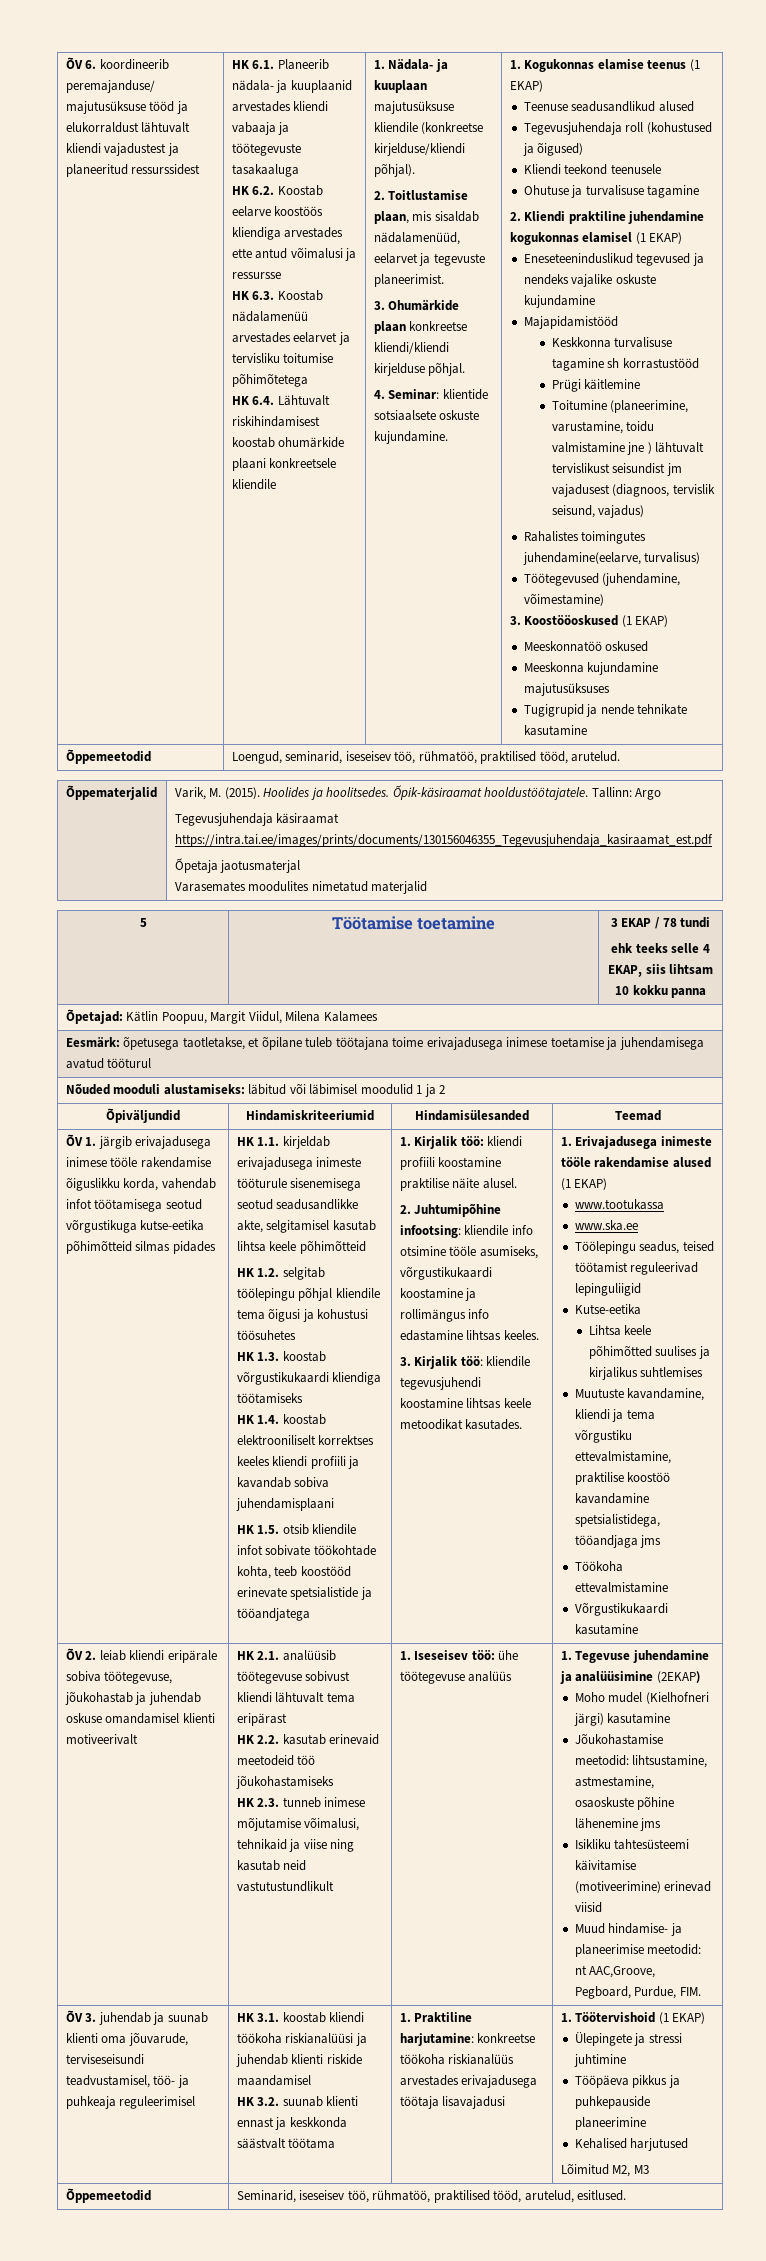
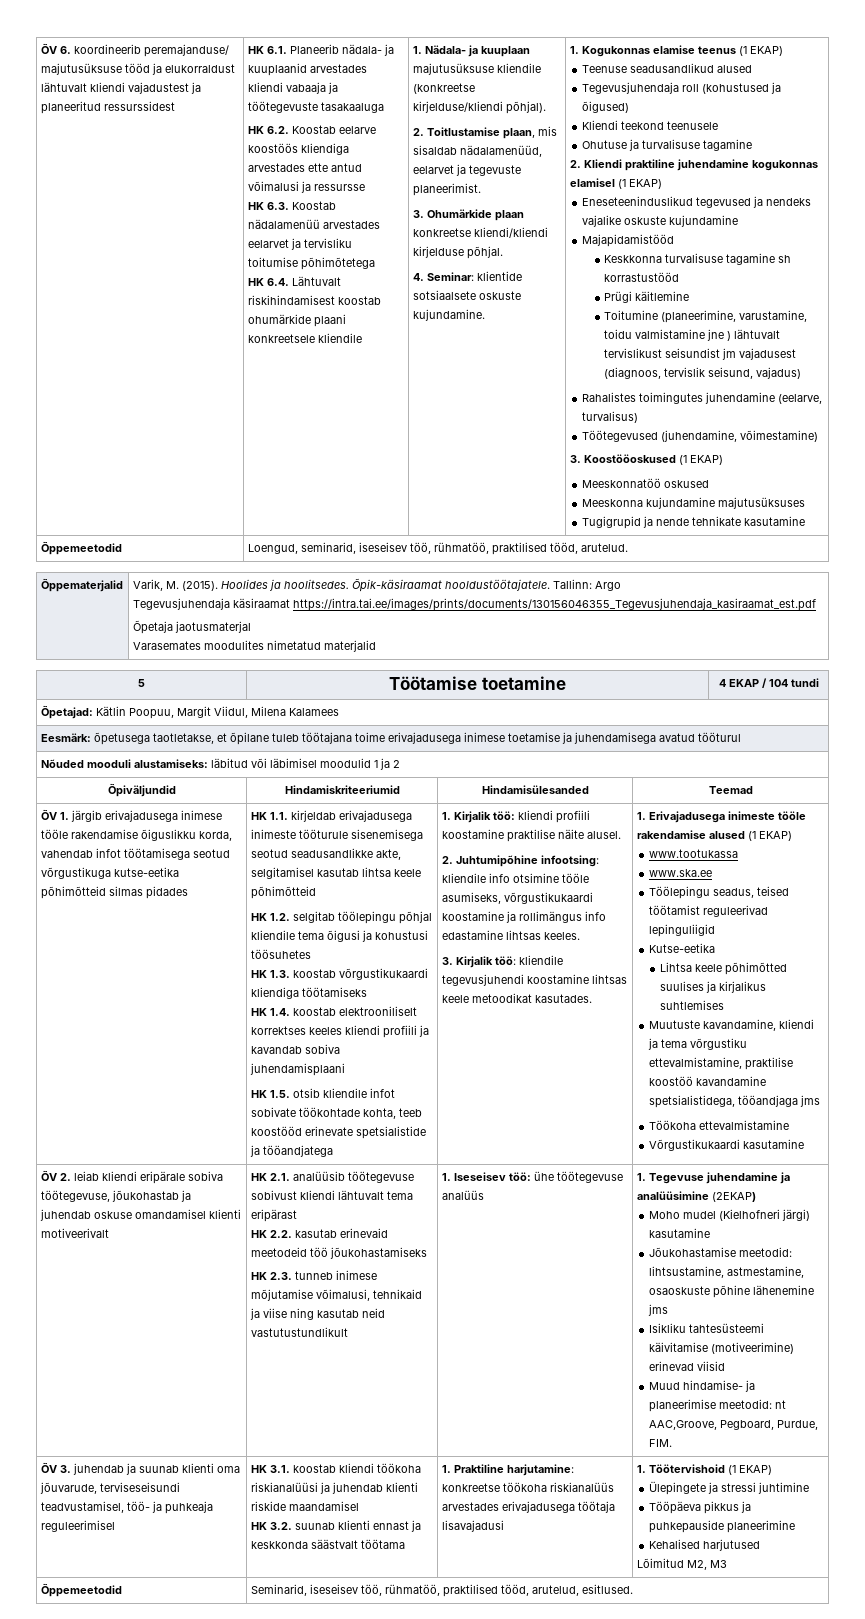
- Rahalistes toimingutes juhendamine(eelarve, turvalisus)
+ Rahalistes toimingutes juhendamine (eelarve, turvalisus)
- 5 | Töötamise toetamine | 3 EKAP / 78 tundi
- ehk teeks selle 4 EKAP, siis lihtsam 10 kokku panna
+ 5 | Töötamise toetamine | 4 EKAP / 104 tundi

